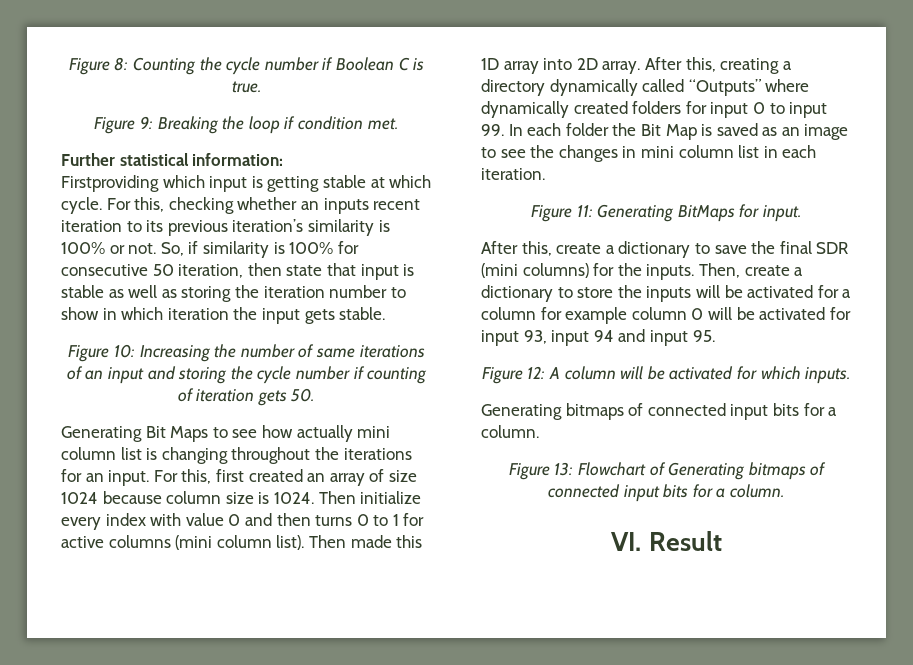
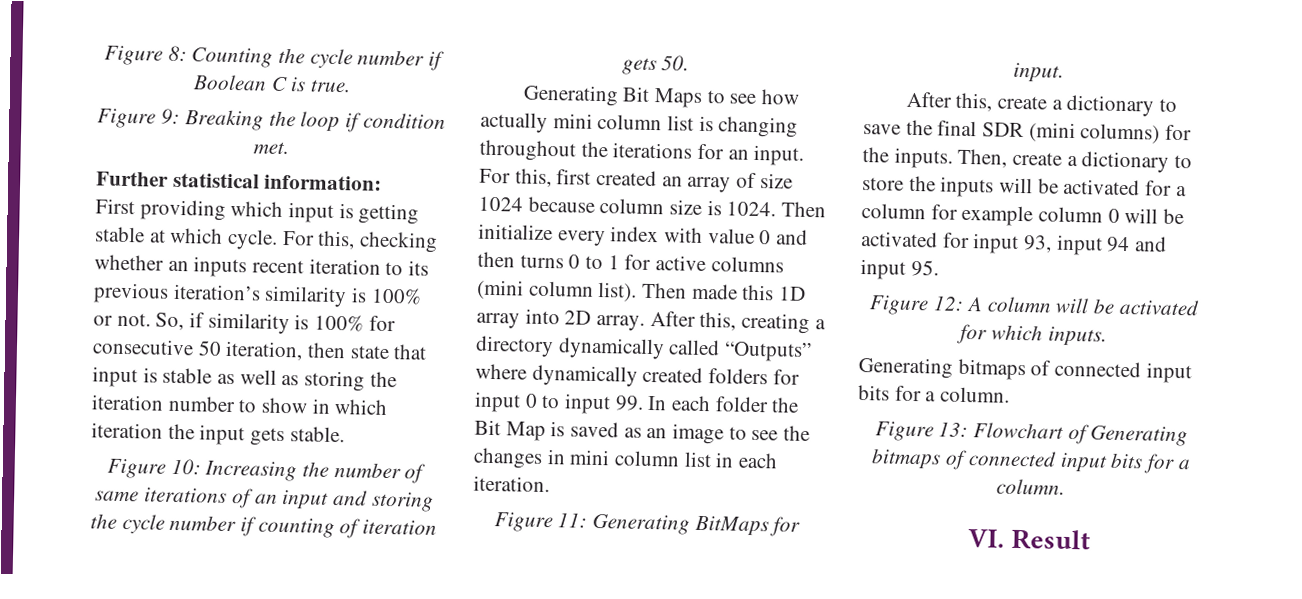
- Firstproviding which input is getting stable at which cycle.
+ First providing which input is getting stable at which cycle.

